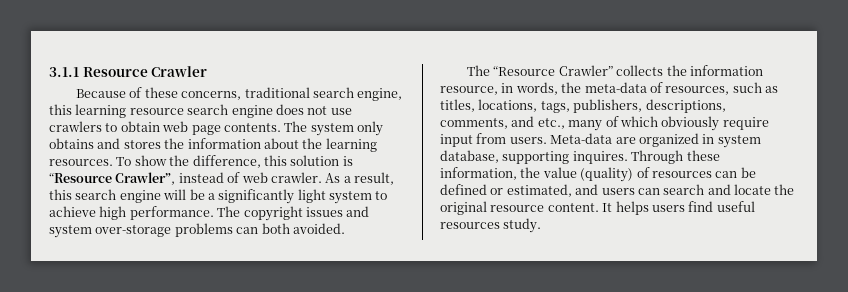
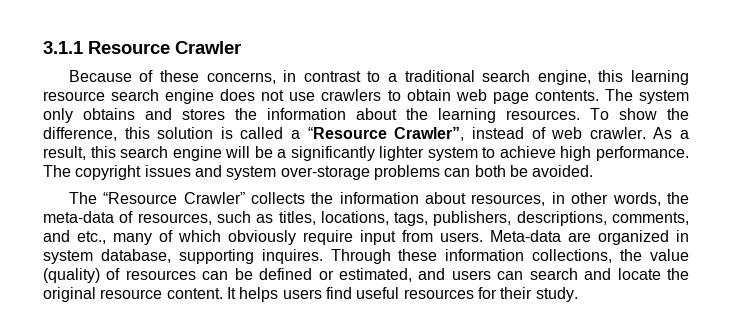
- Because of these concerns, traditional search engine, this learning resource search engine does not use crawlers to obtain web page contents.
+ Because of these concerns, in contrast to a traditional search engine, this learning resource search engine does not use crawlers to obtain web page contents.
- To show the difference, this solution is “Resource Crawler”, instead of web crawler.
+ To show the difference, this solution is called a “Resource Crawler”, instead of web crawler.
- As a result, this search engine will be a significantly light system to achieve high performance.
+ As a result, this search engine will be a significantly lighter system to achieve high performance.
- The copyright issues and system over-storage problems can both avoided.
+ The copyright issues and system over-storage problems can both be avoided.
- The “Resource Crawler” collects the information resource, in words, the meta-data of resources, such as titles, locations, tags, publishers, descriptions, comments, and etc., many of which obviously require input from users.
+ The “Resource Crawler” collects the information about resources, in other words, the meta-data of resources, such as titles, locations, tags, publishers, descriptions, comments, and etc., many of which obviously require input from users.
- Through these information, the value (quality) of resources can be defined or estimated, and users can search and locate the original resource content.
+ Through these information collections, the value (quality) of resources can be defined or estimated, and users can search and locate the original resource content.
- It helps users find useful resources study.
+ It helps users find useful resources for their study.

